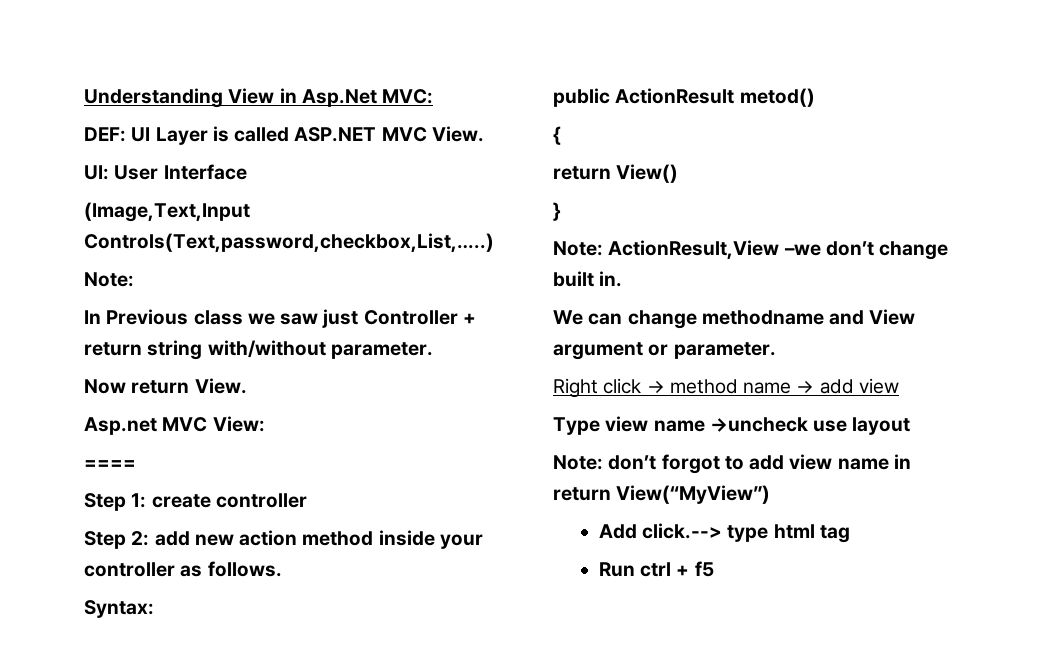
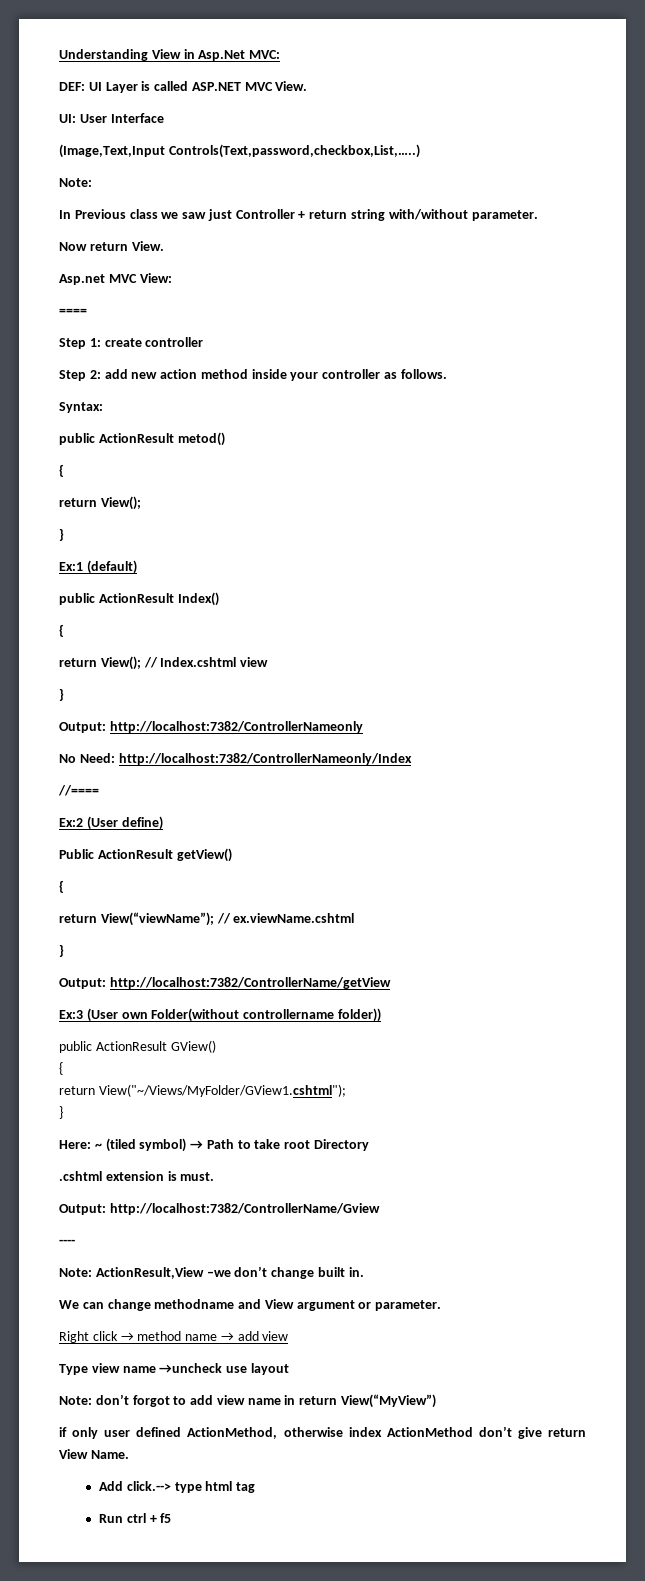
  public ActionResult metod()
  {
- return View()
+ return View();
  }
+ Ex:1 (default)
+ public ActionResult Index()
+ {
+ return View(); // Index.cshtml view
+ }
+ Output: http://localhost:7382/ControllerNameonly
+ No Need: http://localhost:7382/ControllerNameonly/Index
+ //====
+ Ex:2 (User define)
+ Public ActionResult getView()
+ {
+ return View(“viewName”); // ex.viewName.cshtml
+ }
+ Output: http://localhost:7382/ControllerName/getView
+ Ex:3 (User own Folder(without controllername folder))
+ public ActionResult GView()
+ {
+ return View("~/Views/MyFolder/GView1.cshtml");
+ }
+ Here: ~ (tiled symbol) → Path to take root Directory
+ .cshtml extension is must.
+ Output: http://localhost:7382/ControllerName/Gview
+ ----
+ if only user defined ActionMethod, otherwise index ActionMethod don’t give return View Name.

